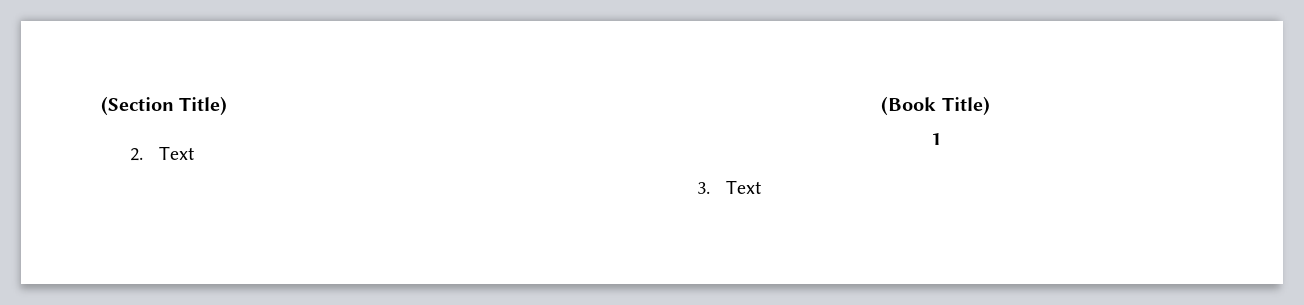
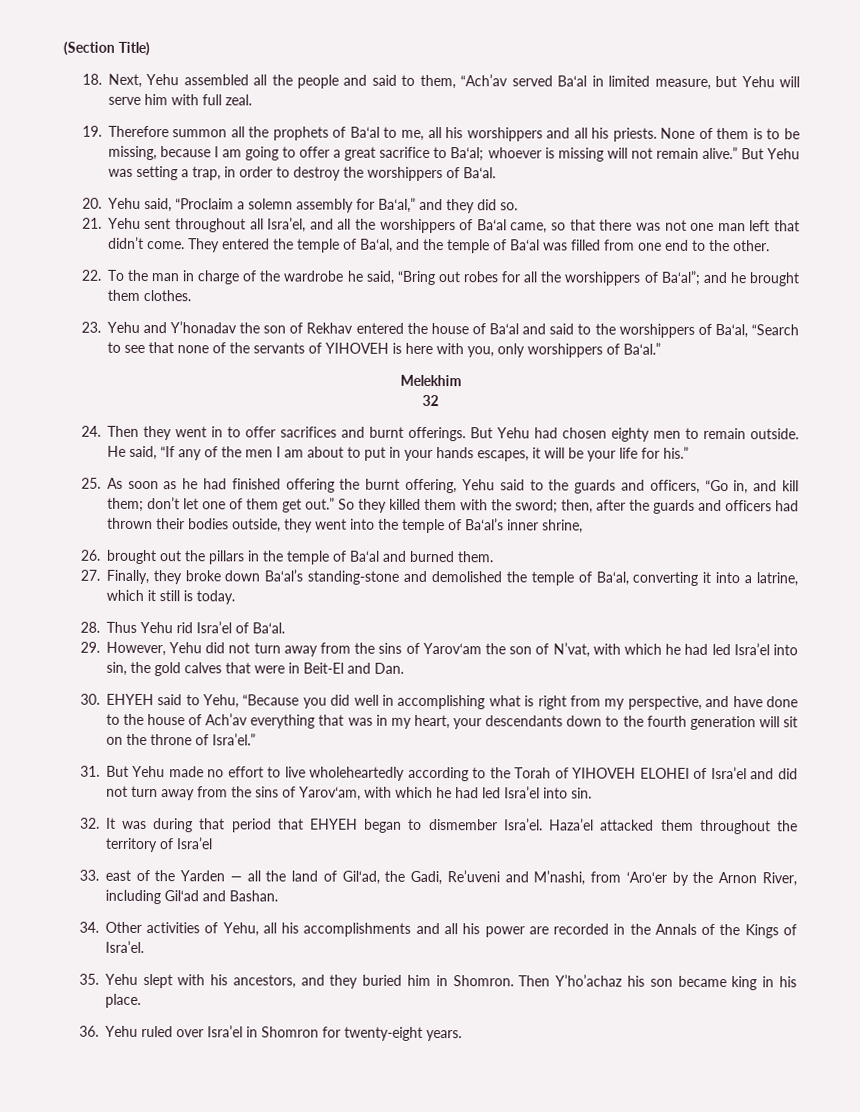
- 2. Text
- (Book Title)
- 1
- 3. Text
+ 18. Next, Yehu assembled all the people and said to them, “Ach’av served Ba‘al in limited measure, but Yehu will serve him with full zeal.
+ 19. Therefore summon all the prophets of Ba‘al to me, all his worshippers and all his priests. None of them is to be missing, because I am going to offer a great sacrifice to Ba‘al; whoever is missing will not remain alive.” But Yehu was setting a trap, in order to destroy the worshippers of Ba‘al.
+ 20. Yehu said, “Proclaim a solemn assembly for Ba‘al,” and they did so.
+ 21. Yehu sent throughout all Isra’el, and all the worshippers of Ba‘al came, so that there was not one man left that didn’t come. They entered the temple of Ba‘al, and the temple of Ba‘al was filled from one end to the other.
+ 22. To the man in charge of the wardrobe he said, “Bring out robes for all the worshippers of Ba‘al”; and he brought them clothes.
+ 23. Yehu and Y’honadav the son of Rekhav entered the house of Ba‘al and said to the worshippers of Ba‘al, “Search to see that none of the servants of YIHOVEH is here with you, only worshippers of Ba‘al.”
+ Melekhim
+ 32
+ 24. Then they went in to offer sacrifices and burnt offerings. But Yehu had chosen eighty men to remain outside. He said, “If any of the men I am about to put in your hands escapes, it will be your life for his.”
+ 25. As soon as he had finished offering the burnt offering, Yehu said to the guards and officers, “Go in, and kill them; don’t let one of them get out.” So they killed them with the sword; then, after the guards and officers had thrown their bodies outside, they went into the temple of Ba‘al’s inner shrine,
+ 26. brought out the pillars in the temple of Ba‘al and burned them.
+ 27. Finally, they broke down Ba‘al’s standing-stone and demolished the temple of Ba‘al, converting it into a latrine, which it still is today.
+ 28. Thus Yehu rid Isra’el of Ba‘al.
+ 29. However, Yehu did not turn away from the sins of Yarov‘am the son of N’vat, with which he had led Isra’el into sin, the gold calves that were in Beit-El and Dan.
+ 30. EHYEH said to Yehu, “Because you did well in accomplishing what is right from my perspective, and have done to the house of Ach’av everything that was in my heart, your descendants down to the fourth generation will sit on the throne of Isra’el.”
+ 31. But Yehu made no effort to live wholeheartedly according to the Torah of YIHOVEH ELOHEI of Isra’el and did not turn away from the sins of Yarov‘am, with which he had led Isra’el into sin.
+ 32. It was during that period that EHYEH began to dismember Isra’el. Haza’el attacked them throughout the territory of Isra’el
+ 33. east of the Yarden — all the land of Gil‘ad, the Gadi, Re’uveni and M’nashi, from ‘Aro‘er by the Arnon River, including Gil‘ad and Bashan.
+ 34. Other activities of Yehu, all his accomplishments and all his power are recorded in the Annals of the Kings of Isra’el.
+ 35. Yehu slept with his ancestors, and they buried him in Shomron. Then Y’ho’achaz his son became king in his place.
+ 36. Yehu ruled over Isra’el in Shomron for twenty-eight years.

